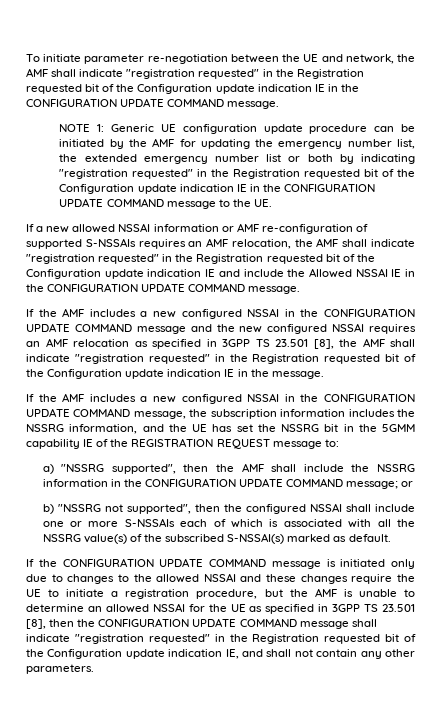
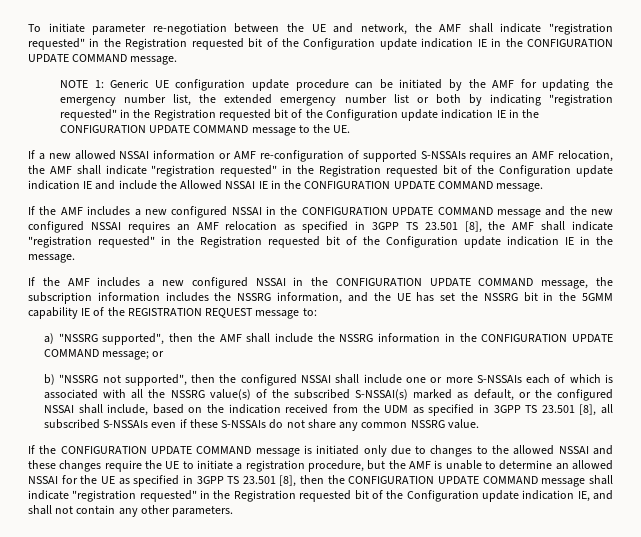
- b) "NSSRG not supported", then the configured NSSAI shall include one or more S-NSSAIs each of which is associated with all the NSSRG value(s) of the subscribed S-NSSAI(s) marked as default.
+ b) "NSSRG not supported", then the configured NSSAI shall include one or more S-NSSAIs each of which is associated with all the NSSRG value(s) of the subscribed S-NSSAI(s) marked as default, or the configured NSSAI shall include, based on the indication received from the UDM as specified in 3GPP TS 23.501 [8], all subscribed S-NSSAIs even if these S-NSSAIs do not share any common NSSRG value.

